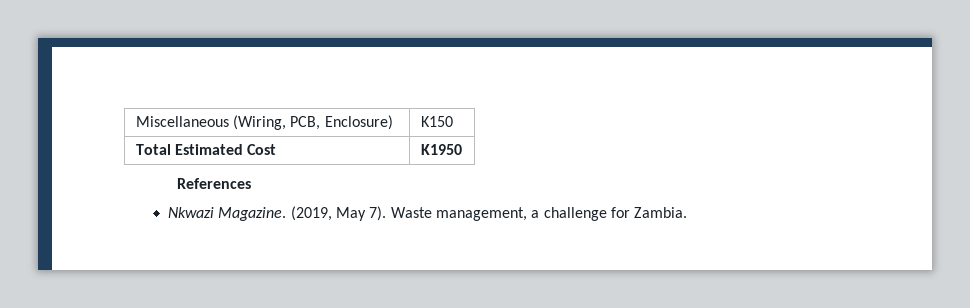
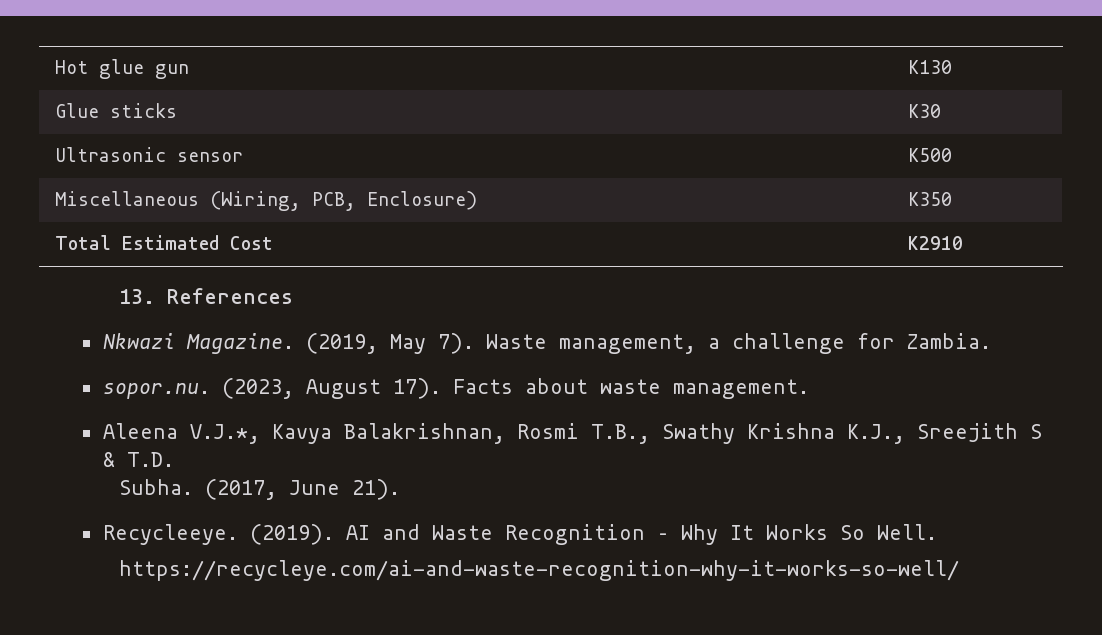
+ Hot glue gun | K130
+ Glue sticks | K30
+ Ultrasonic sensor | K500
- Miscellaneous (Wiring, PCB, Enclosure) | K150
+ Miscellaneous (Wiring, PCB, Enclosure) | K350
- Total Estimated Cost | K1950
- References
+ Total Estimated Cost | K2910
+ 13. References
+ sopor.nu. (2023, August 17). Facts about waste management.
+ Aleena V.J.*, Kavya Balakrishnan, Rosmi T.B., Swathy Krishna K.J., Sreejith S & T.D.
+ Subha. (2017, June 21).
+ Recycleeye. (2019). AI and Waste Recognition – Why It Works So Well.
+ https://recycleye.com/ai-and-waste-recognition-why-it-works-so-well/

